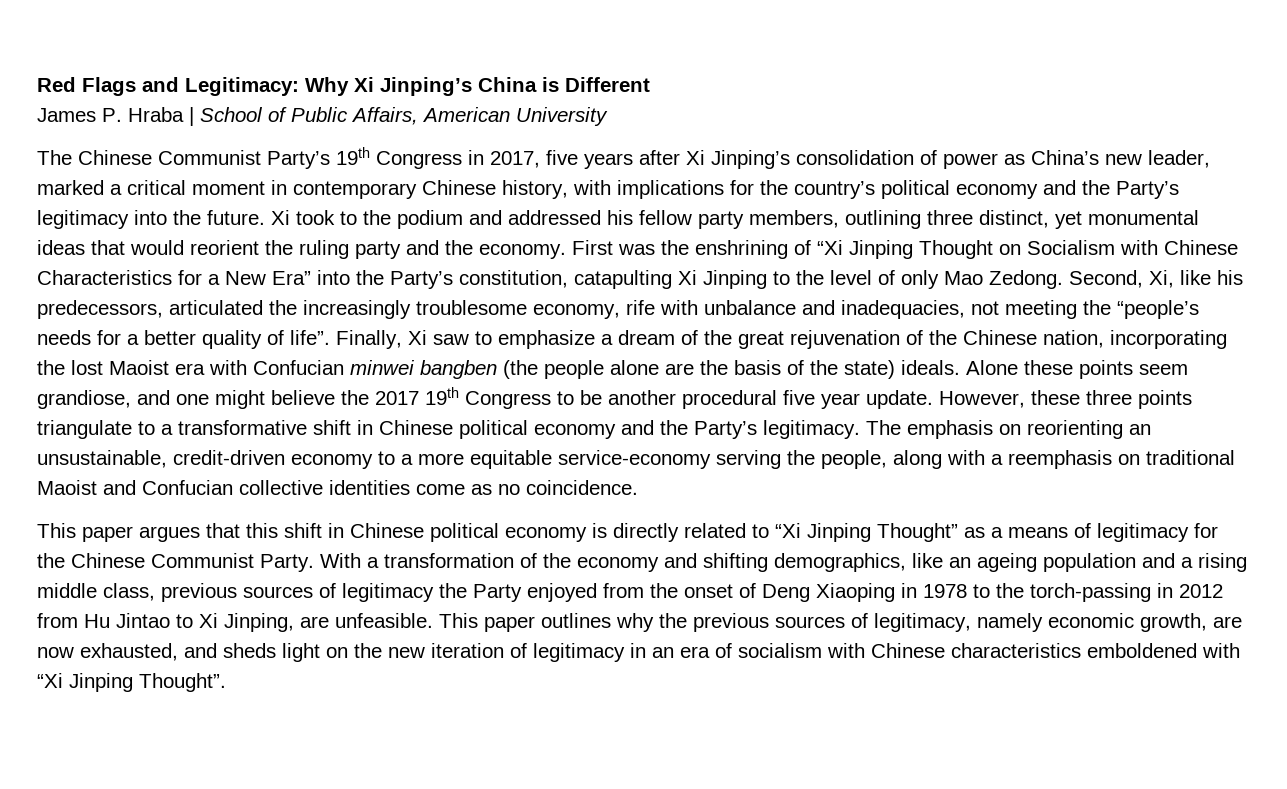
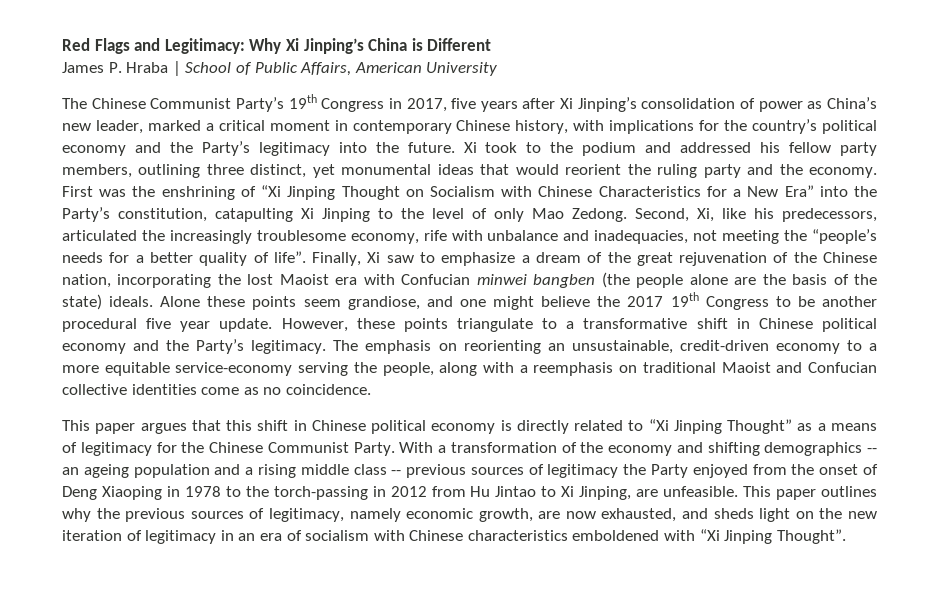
- However, these three points triangulate to a transformative shift in Chinese political economy and the Party’s legitimacy.
+ However, these points triangulate to a transformative shift in Chinese political economy and the Party’s legitimacy.
- With a transformation of the economy and shifting demographics, like an ageing population and a rising middle class, previous sources of legitimacy the Party enjoyed from the onset of Deng Xiaoping in 1978 to the torch-passing in 2012 from Hu Jintao to Xi Jinping, are unfeasible.
+ With a transformation of the economy and shifting demographics -- an ageing population and a rising middle class -- previous sources of legitimacy the Party enjoyed from the onset of Deng Xiaoping in 1978 to the torch-passing in 2012 from Hu Jintao to Xi Jinping, are unfeasible.

